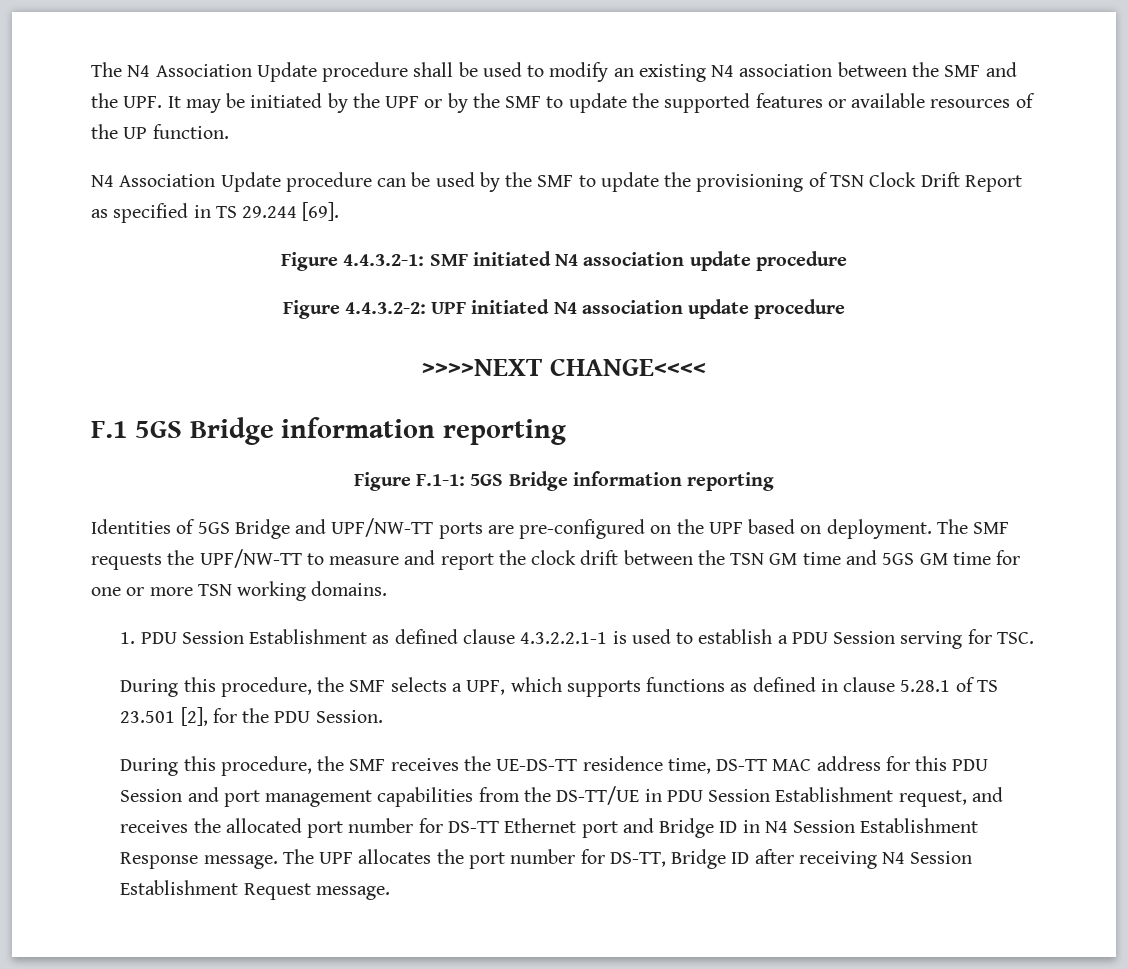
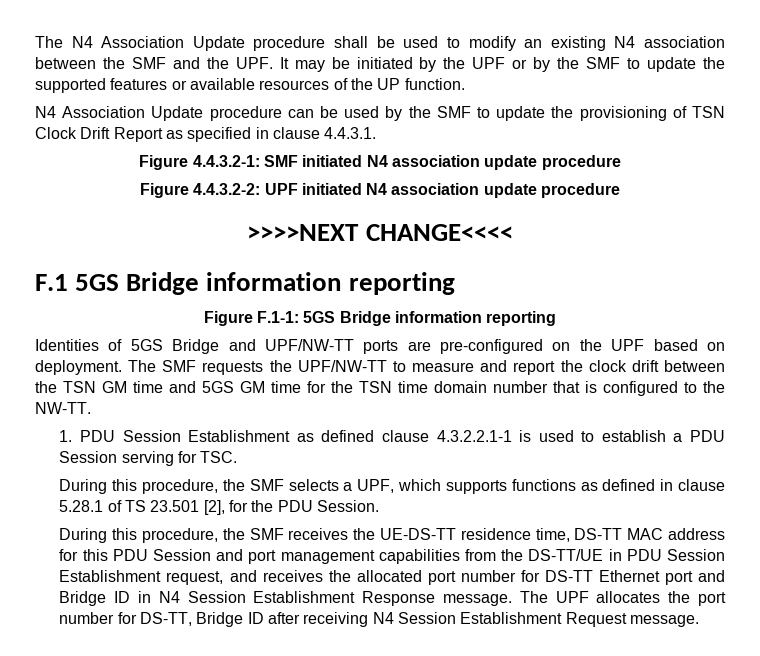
- N4 Association Update procedure can be used by the SMF to update the provisioning of TSN Clock Drift Report as specified in TS 29.244 [69].
+ N4 Association Update procedure can be used by the SMF to update the provisioning of TSN Clock Drift Report as specified in clause 4.4.3.1.
- The SMF requests the UPF/NW-TT to measure and report the clock drift between the TSN GM time and 5GS GM time for one or more TSN working domains.
+ The SMF requests the UPF/NW-TT to measure and report the clock drift between the TSN GM time and 5GS GM time for the TSN time domain number that is configured to the NW-TT.

